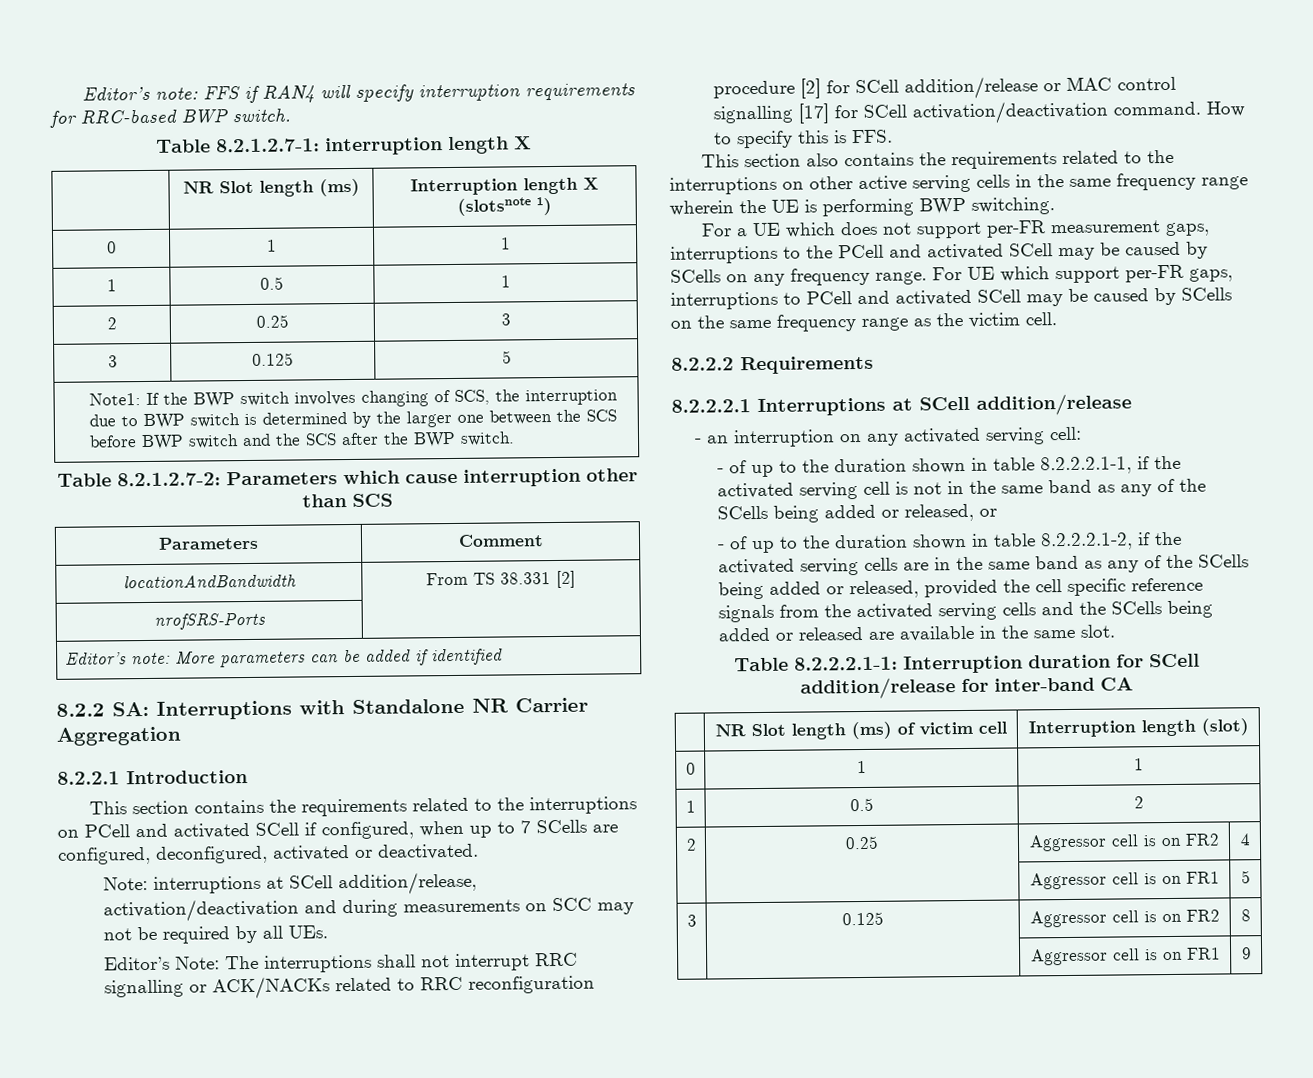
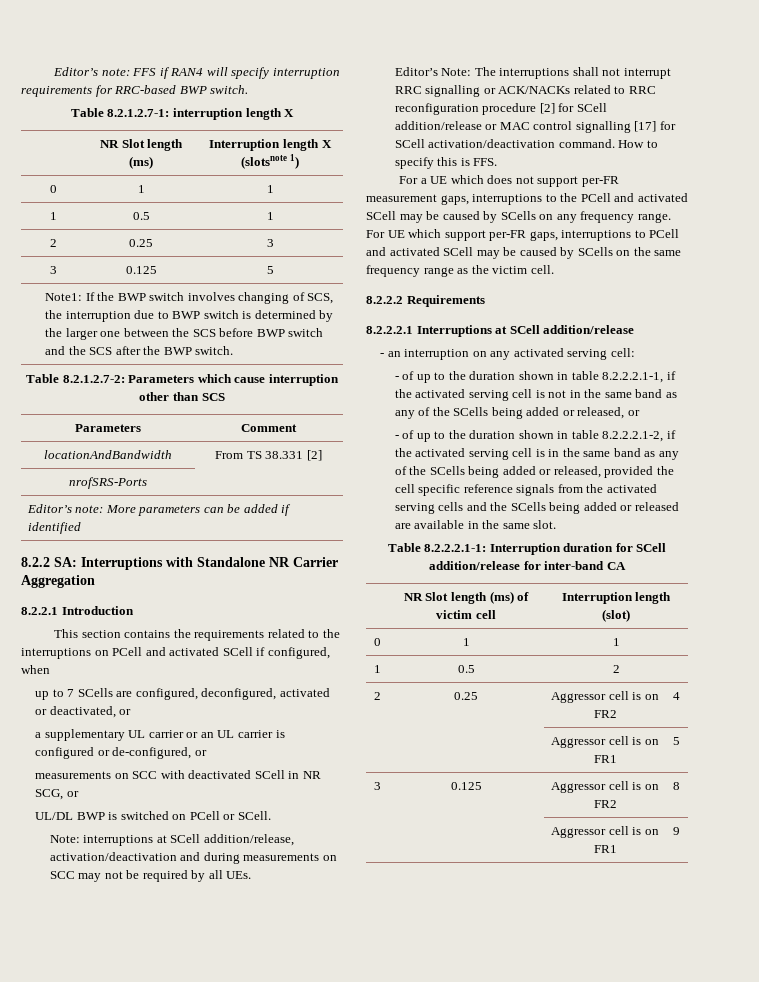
- This section contains the requirements related to the interruptions on PCell and activated SCell if configured, when up to 7 SCells are configured, deconfigured, activated or deactivated.
+ This section contains the requirements related to the interruptions on PCell and activated SCell if configured, when
+ up to 7 SCells are configured, deconfigured, activated or deactivated, or
+ a supplementary UL carrier or an UL carrier is configured or de-configured, or
+ measurements on SCC with deactivated SCell in NR SCG, or
+ UL/DL BWP is switched on PCell or SCell.
- This section also contains the requirements related to the interruptions on other active serving cells in the same frequency range wherein the UE is performing BWP switching.
- - of up to the duration shown in table 8.2.2.2.1-2, if the activated serving cells are in the same band as any of the SCells being added or released, provided the cell specific reference signals from the activated serving cells and the SCells being added or released are available in the same slot.
+ - of up to the duration shown in table 8.2.2.2.1-2, if the activated serving cell is in the same band as any of the SCells being added or released, provided the cell specific reference signals from the activated serving cells and the SCells being added or released are available in the same slot.

